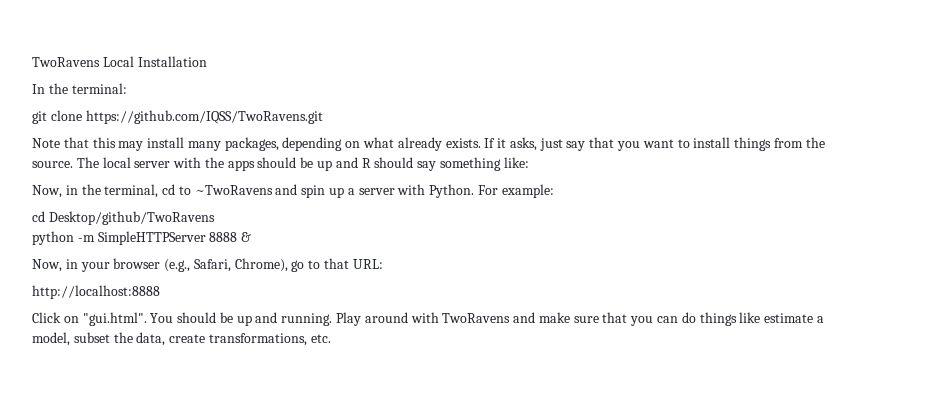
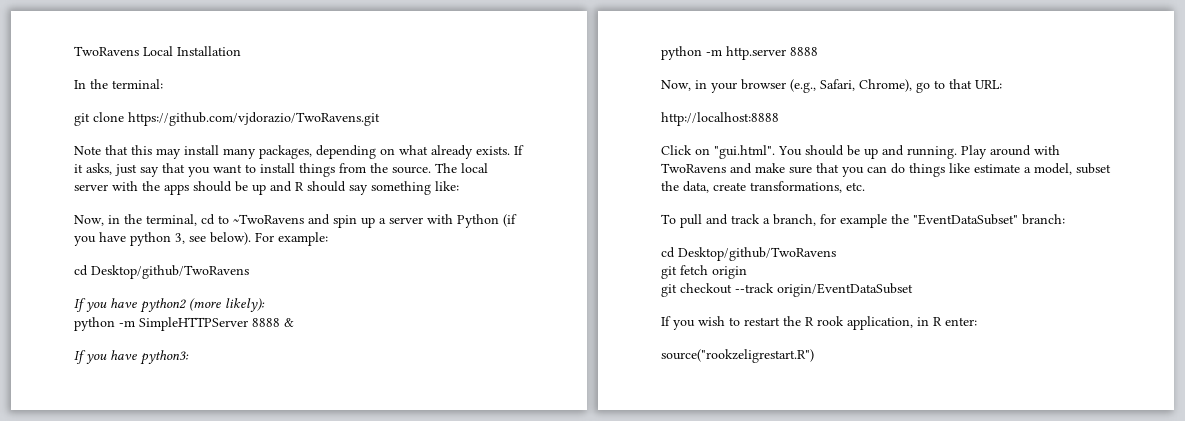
- git clone https://github.com/IQSS/TwoRavens.git
+ git clone https://github.com/vjdorazio/TwoRavens.git
- Now, in the terminal, cd to ~TwoRavens and spin up a server with Python. For example:
+ Now, in the terminal, cd to ~TwoRavens and spin up a server with Python (if you have python 3, see below). For example:
  cd Desktop/github/TwoRavens
+ If you have python2 (more likely):
+ If you have python3:
+ python -m http.server 8888
+ To pull and track a branch, for example the "EventDataSubset" branch:
+ cd Desktop/github/TwoRavens
+ git fetch origin
+ git checkout --track origin/EventDataSubset
+ If you wish to restart the R rook application, in R enter:
+ source("rookzeligrestart.R")

